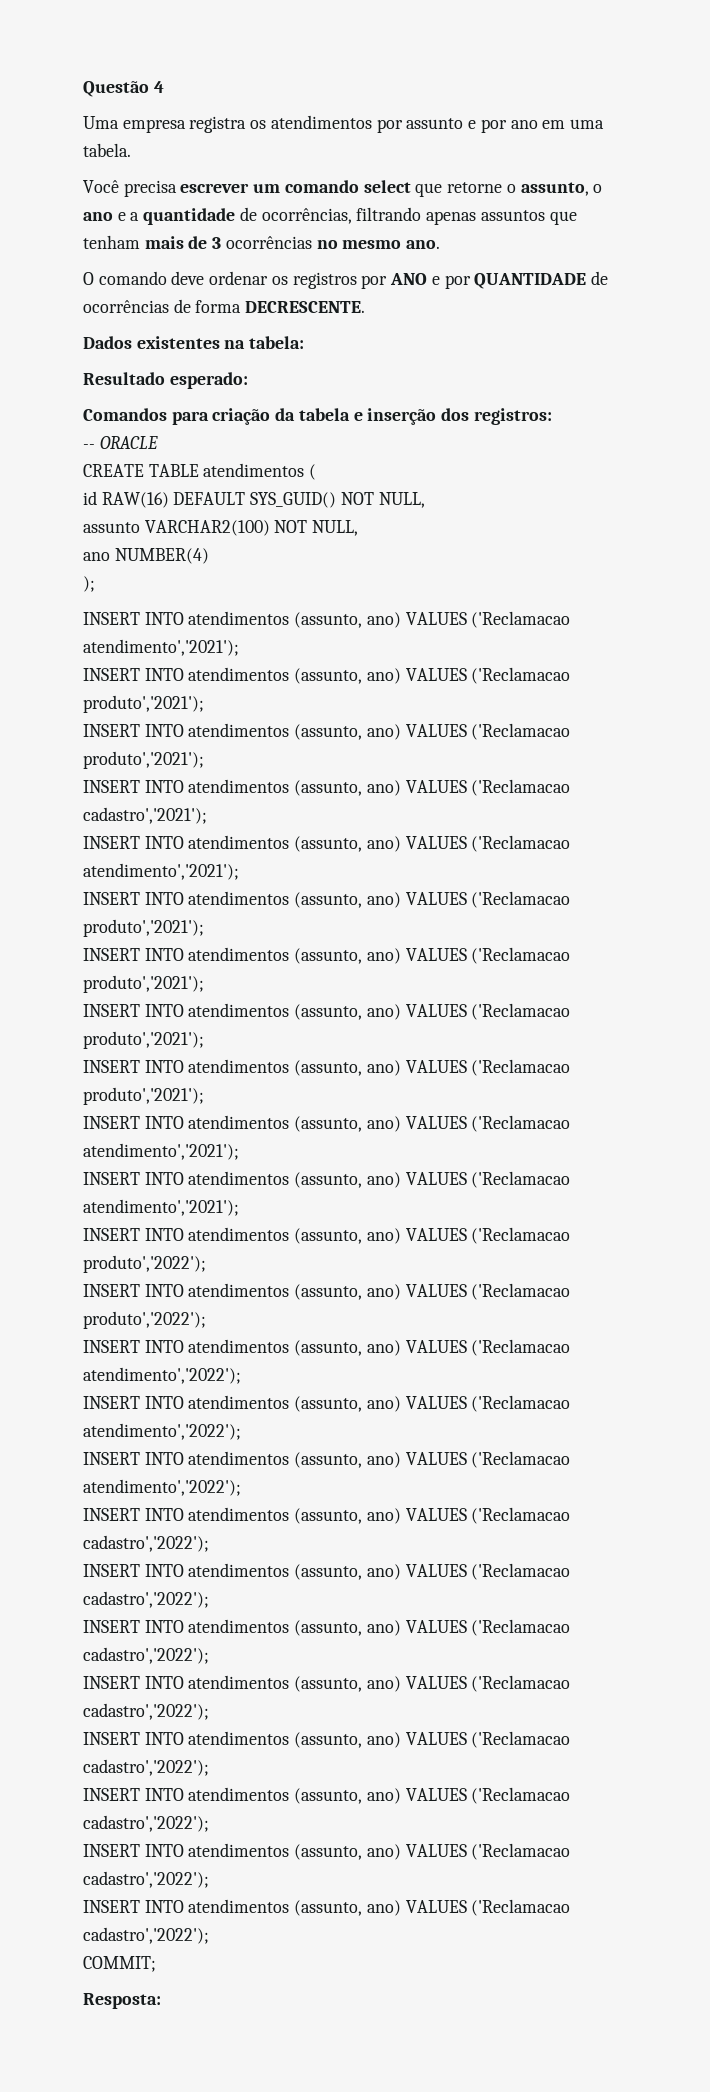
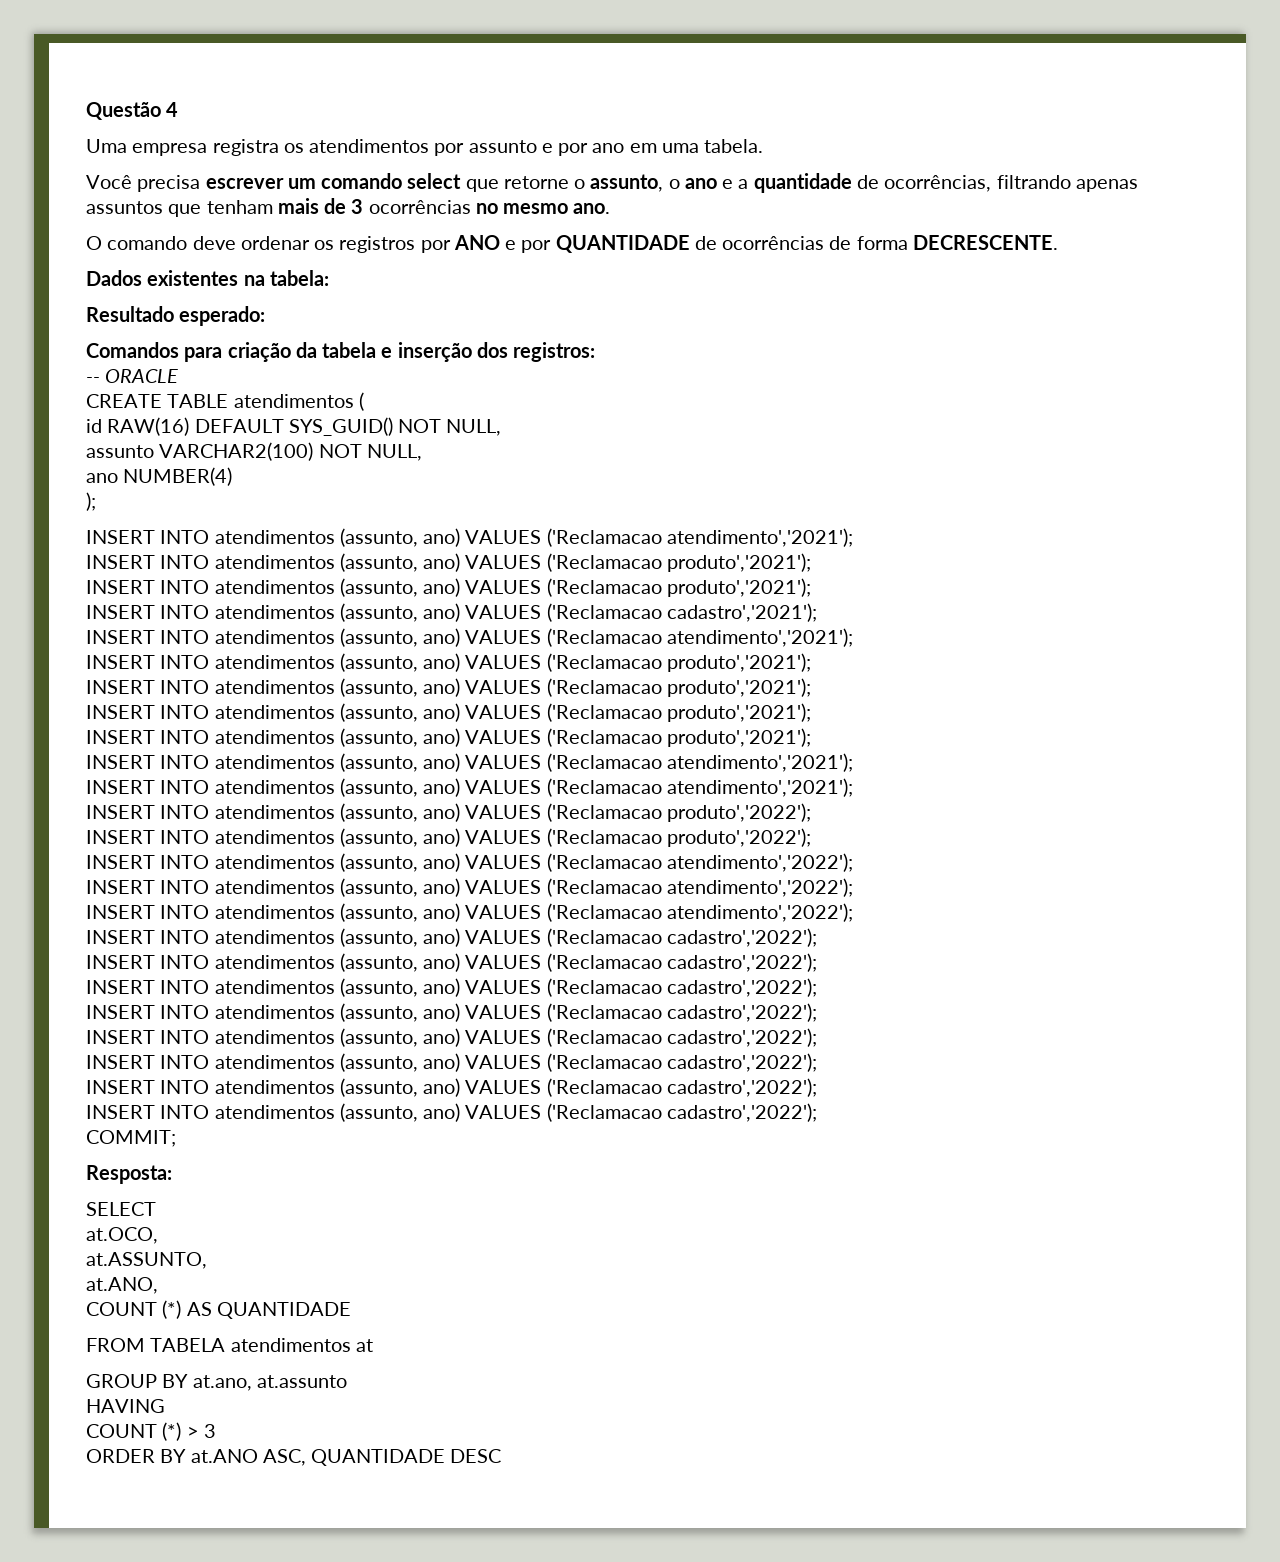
+ SELECT
+ at.OCO,
+ at.ASSUNTO,
+ at.ANO,
+ COUNT (*) AS QUANTIDADE
+ FROM TABELA atendimentos at
+ GROUP BY at.ano, at.assunto
+ HAVING
+ COUNT (*) > 3
+ ORDER BY at.ANO ASC, QUANTIDADE DESC

